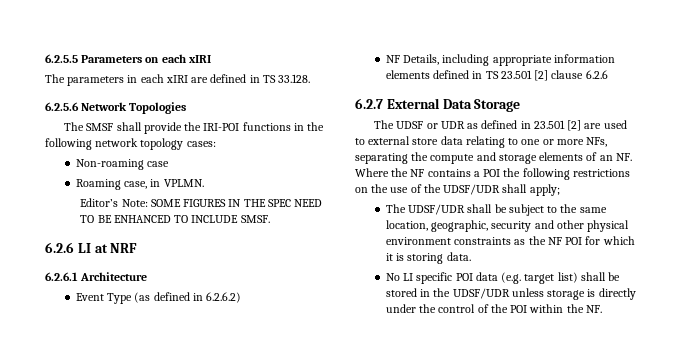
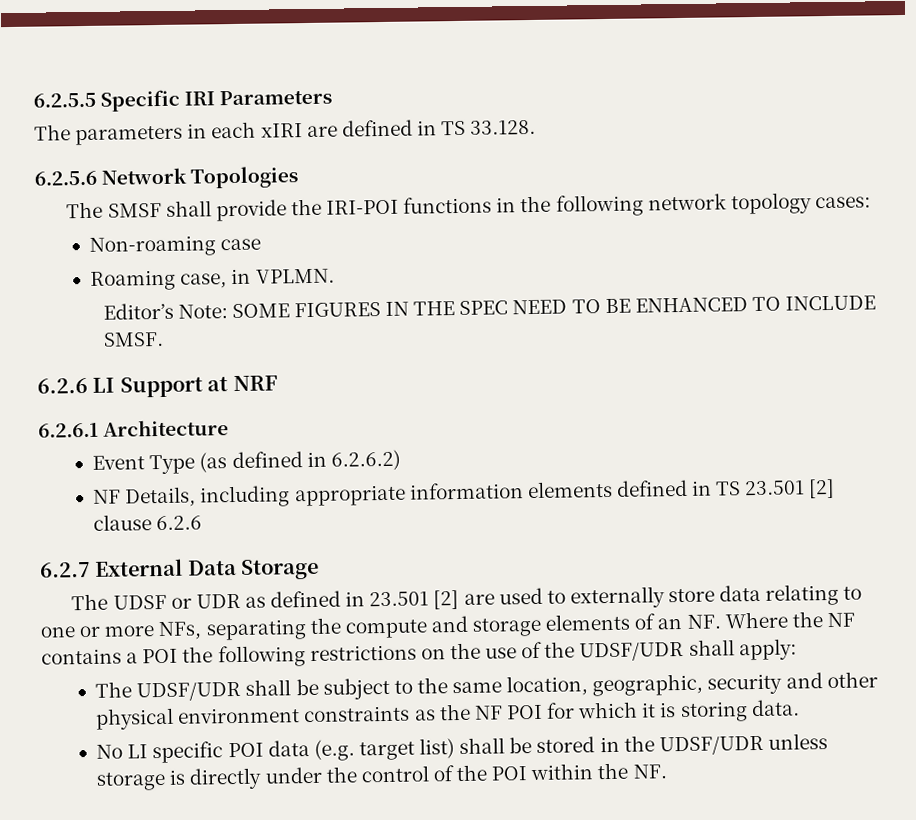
- 6.2.5.5 Parameters on each xIRI
+ 6.2.5.5 Specific IRI Parameters
- 6.2.6 LI at NRF
+ 6.2.6 LI Support at NRF
- The UDSF or UDR as defined in 23.501 [2] are used to external store data relating to one or more NFs, separating the compute and storage elements of an NF. Where the NF contains a POI the following restrictions on the use of the UDSF/UDR shall apply;
+ The UDSF or UDR as defined in 23.501 [2] are used to externally store data relating to one or more NFs, separating the compute and storage elements of an NF. Where the NF contains a POI the following restrictions on the use of the UDSF/UDR shall apply:

